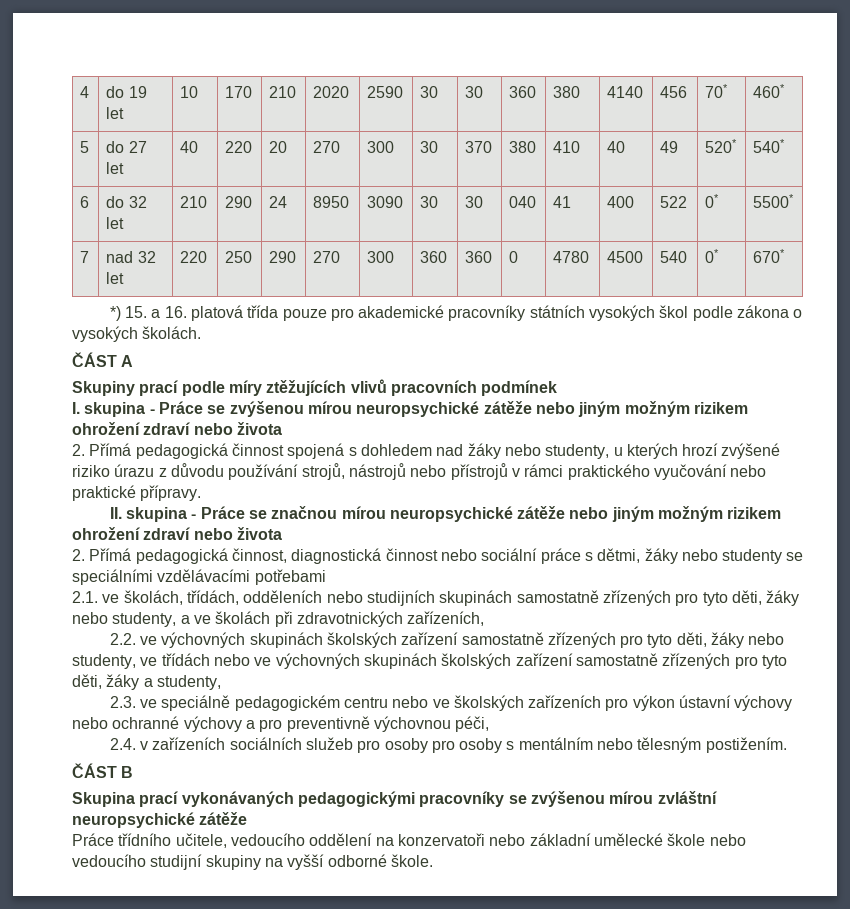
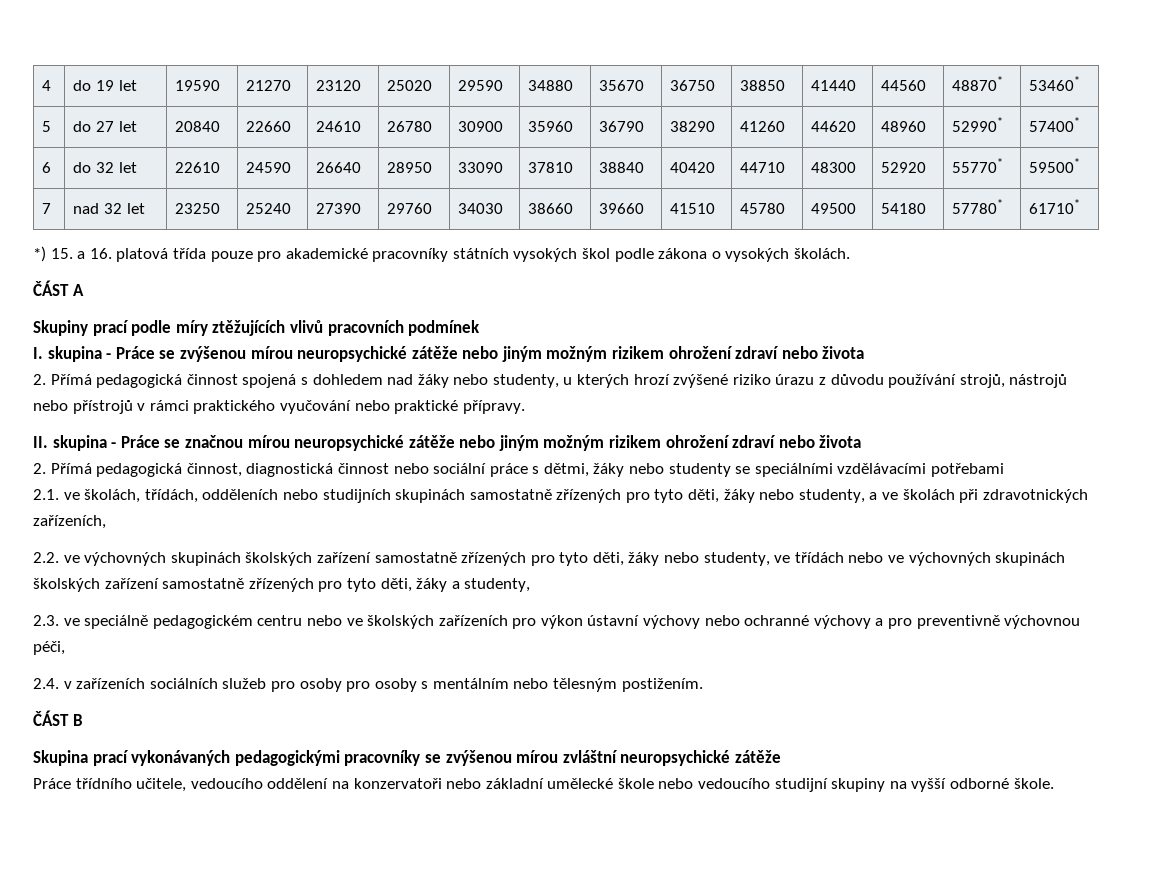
- 4 | do 19 let | 10 | 170 | 210 | 2020 | 2590 | 30 | 30 | 360 | 380 | 4140 | 456 | 70* | 460*
- 5 | do 27 let | 40 | 220 | 20 | 270 | 300 | 30 | 370 | 380 | 410 | 40 | 49 | 520* | 540*
- 6 | do 32 let | 210 | 290 | 24 | 8950 | 3090 | 30 | 30 | 040 | 41 | 400 | 522 | 0* | 5500*
- 7 | nad 32 let | 220 | 250 | 290 | 270 | 300 | 360 | 360 | 0 | 4780 | 4500 | 540 | 0* | 670*
+ 4 | do 19 let | 19590 | 21270 | 23120 | 25020 | 29590 | 34880 | 35670 | 36750 | 38850 | 41440 | 44560 | 48870* | 53460*
+ 5 | do 27 let | 20840 | 22660 | 24610 | 26780 | 30900 | 35960 | 36790 | 38290 | 41260 | 44620 | 48960 | 52990* | 57400*
+ 6 | do 32 let | 22610 | 24590 | 26640 | 28950 | 33090 | 37810 | 38840 | 40420 | 44710 | 48300 | 52920 | 55770* | 59500*
+ 7 | nad 32 let | 23250 | 25240 | 27390 | 29760 | 34030 | 38660 | 39660 | 41510 | 45780 | 49500 | 54180 | 57780* | 61710*

